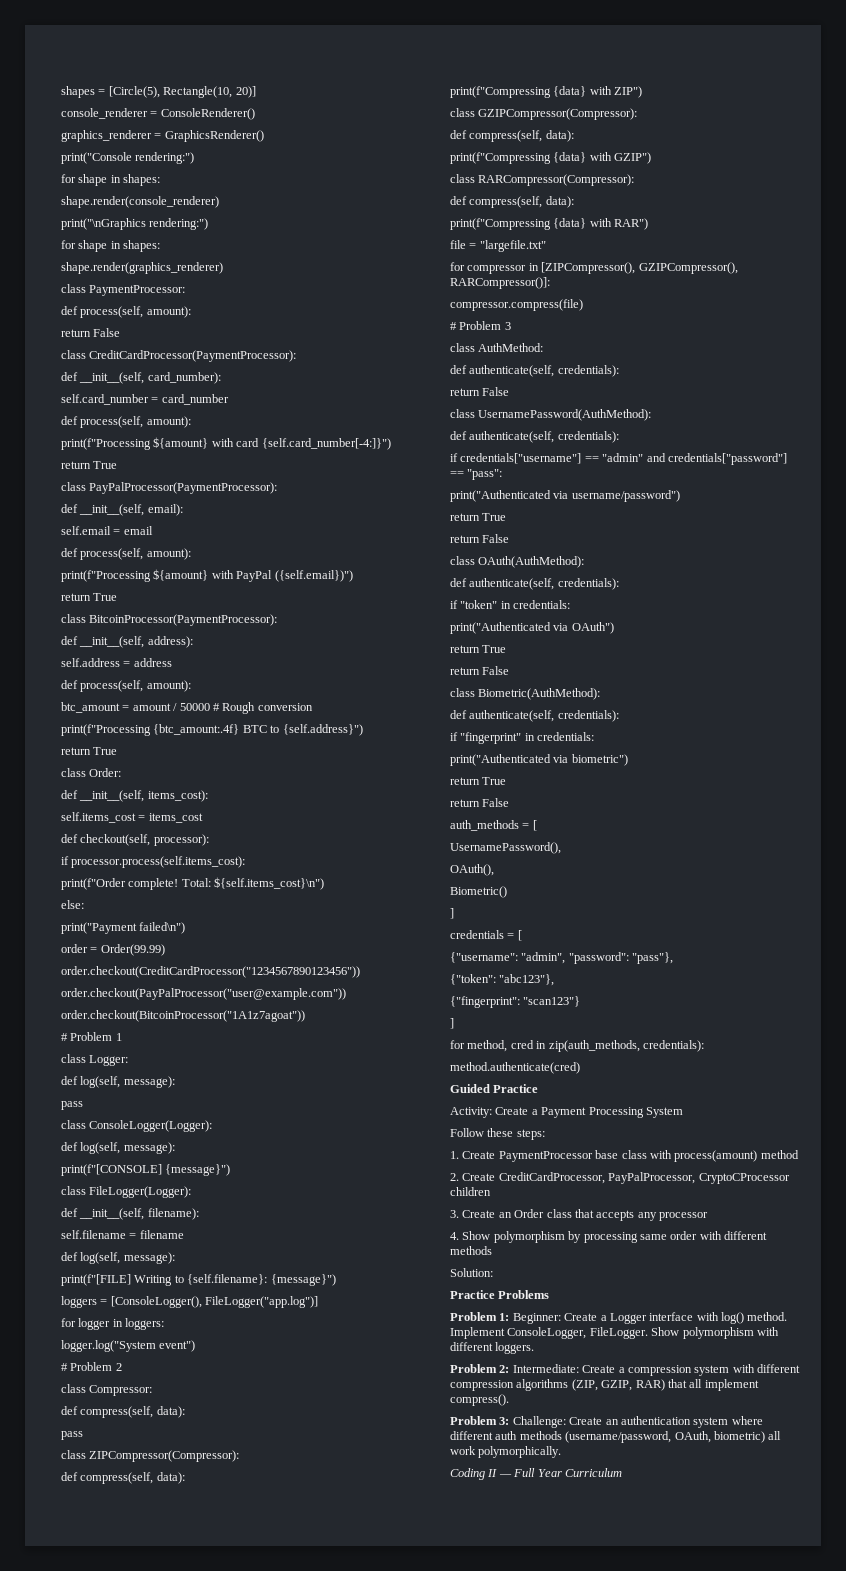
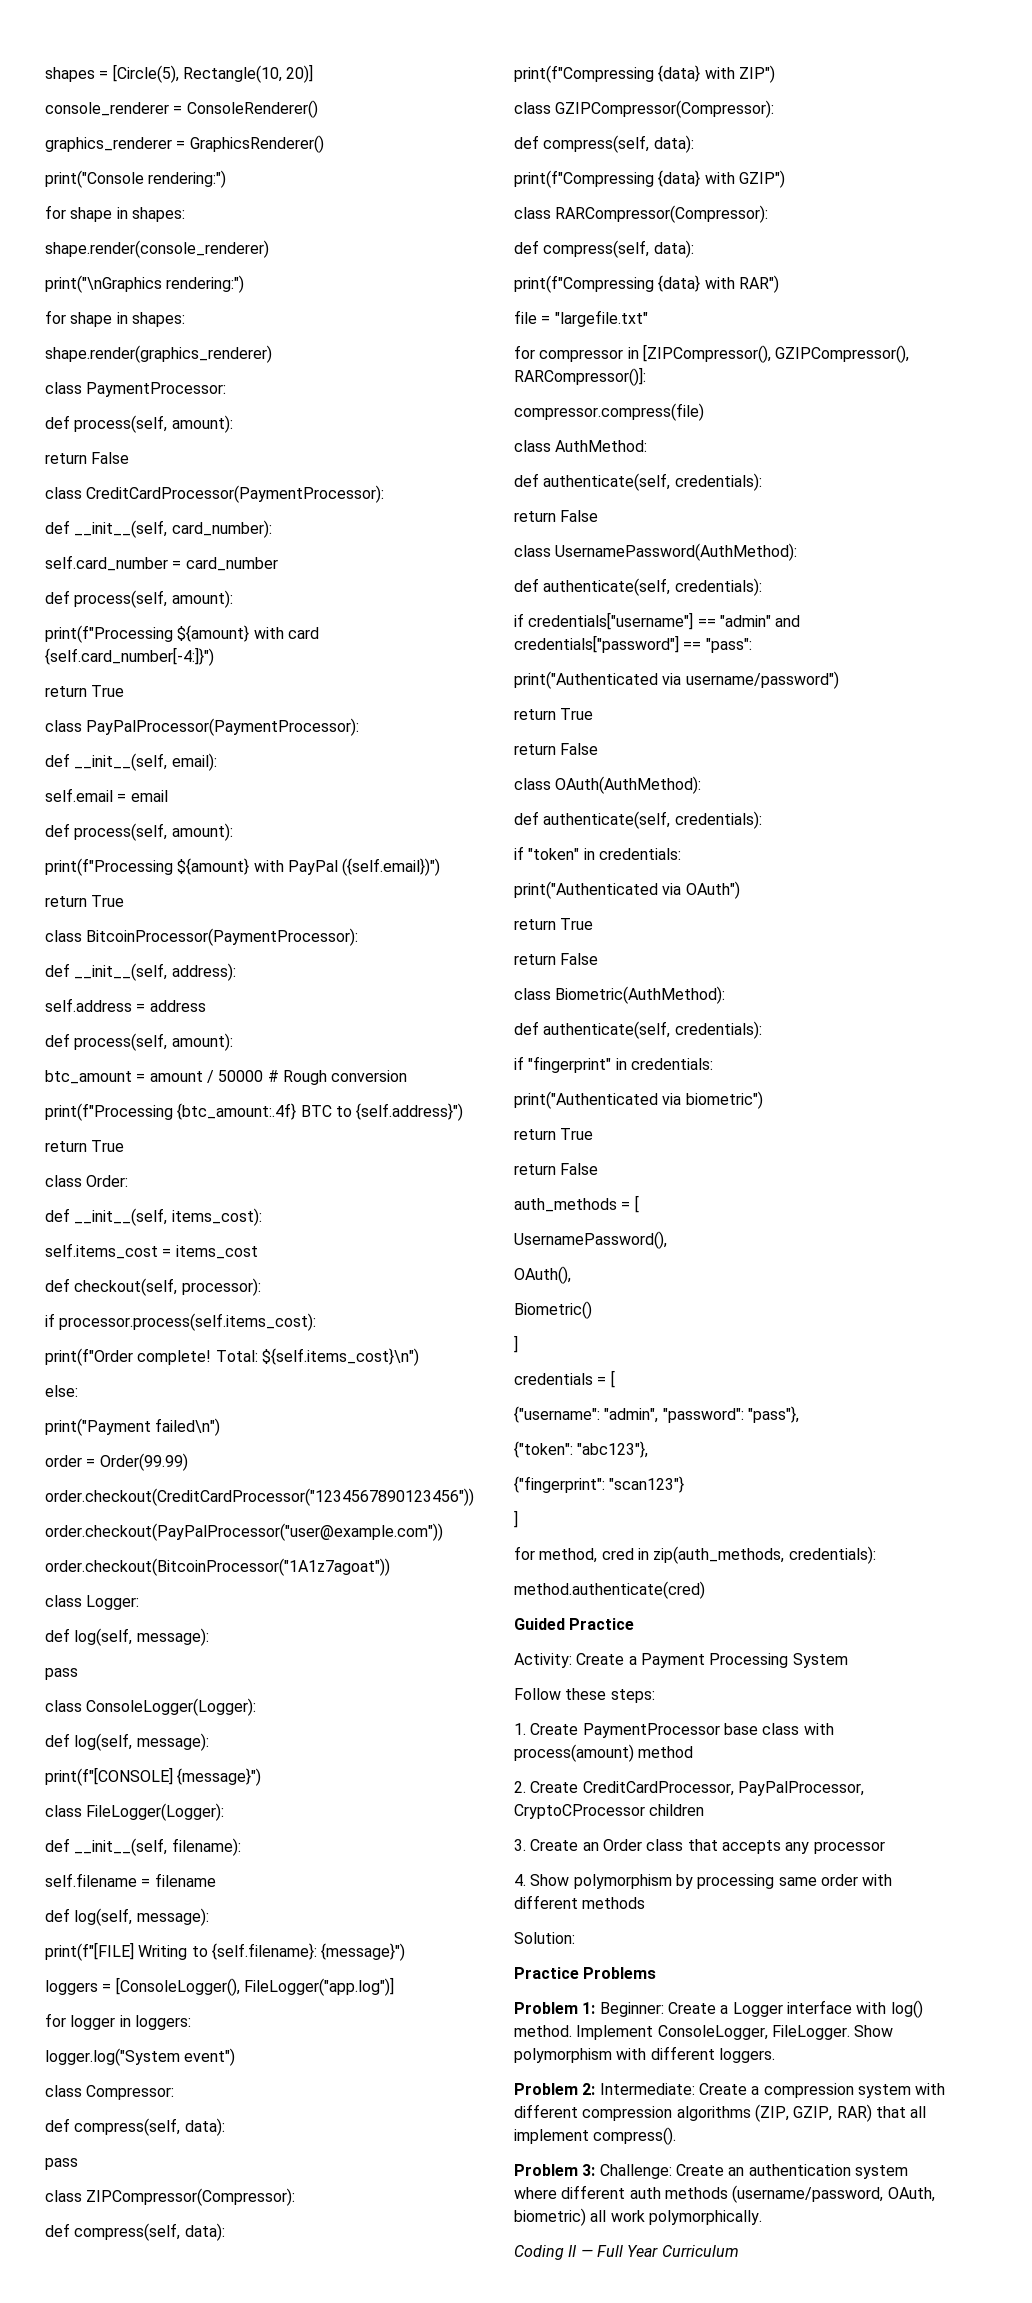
- # Problem 1
- # Problem 2
- # Problem 3

